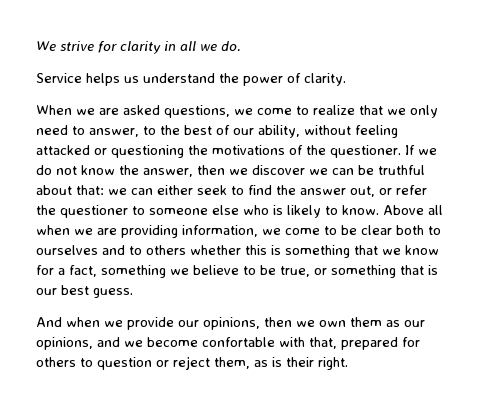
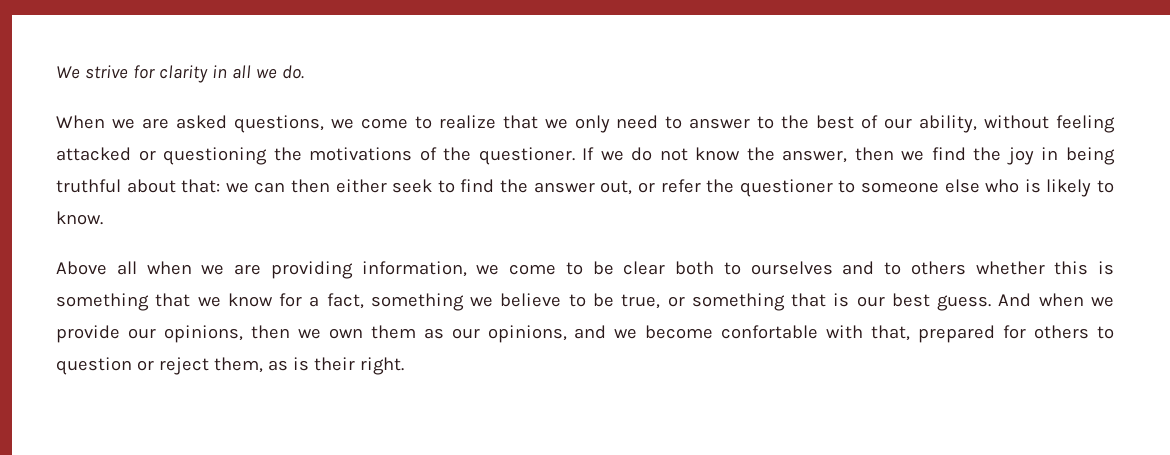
- Service helps us understand the power of clarity.
- When we are asked questions, we come to realize that we only need to answer, to the best of our ability, without feeling attacked or questioning the motivations of the questioner.
+ When we are asked questions, we come to realize that we only need to answer to the best of our ability, without feeling attacked or questioning the motivations of the questioner.
- If we do not know the answer, then we discover we can be truthful about that:
+ If we do not know the answer, then we find the joy in being truthful about that:
- we can either seek to find the answer out, or refer the questioner to someone else who is likely to know. Above all when we are providing information, we come to be clear both to ourselves and to others whether this is something that we know for a fact, something we believe to be true, or something that is our best guess.
- And when we provide our opinions, then we own them as our opinions, and we become confortable with that, prepared for others to question or reject them, as is their right.
+ we can then either seek to find the answer out, or refer the questioner to someone else who is likely to know.
+ Above all when we are providing information, we come to be clear both to ourselves and to others whether this is something that we know for a fact, something we believe to be true, or something that is our best guess. And when we provide our opinions, then we own them as our opinions, and we become confortable with that, prepared for others to question or reject them, as is their right.

